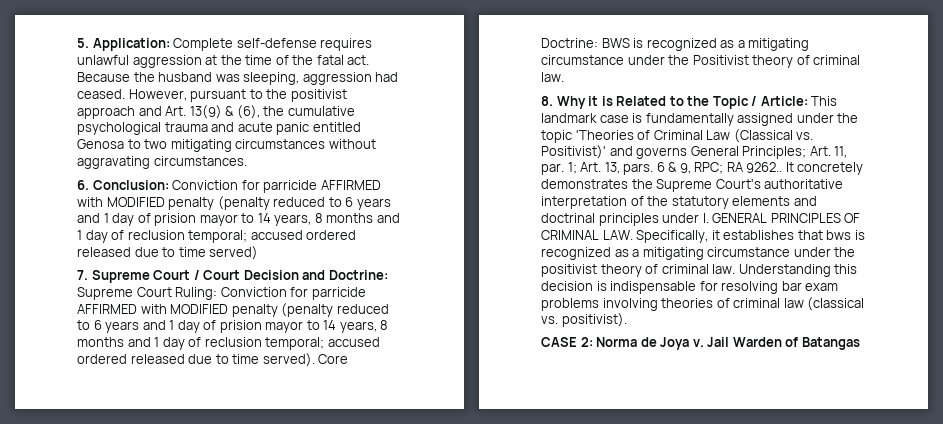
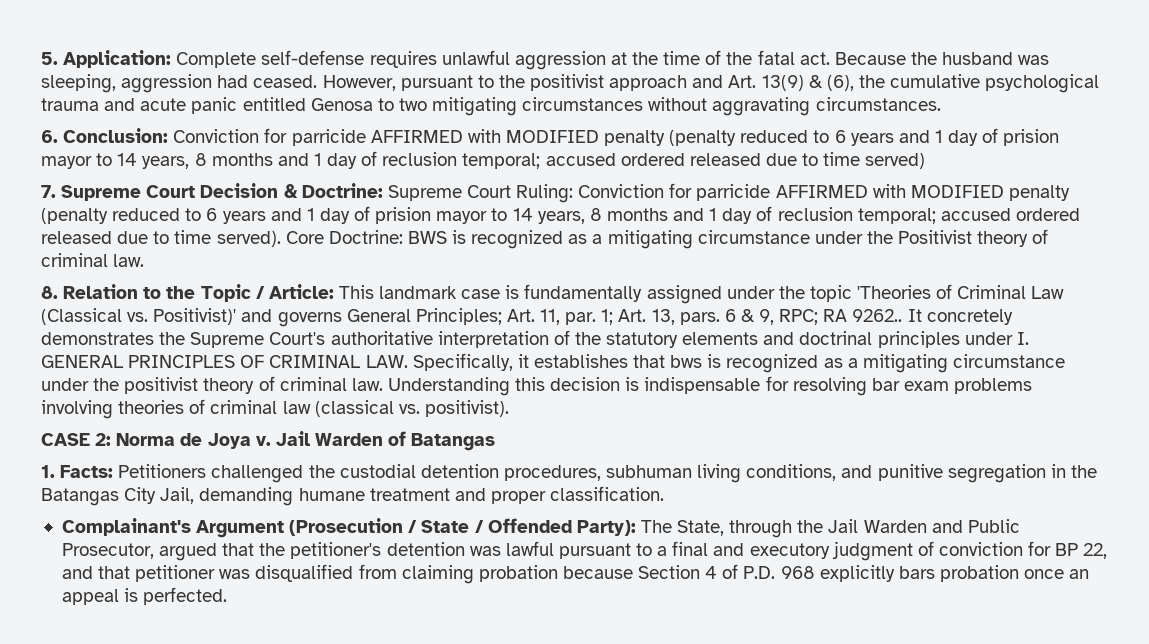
- 7. Supreme Court / Court Decision and Doctrine: Supreme Court Ruling: Conviction for parricide AFFIRMED with MODIFIED penalty (penalty reduced to 6 years and 1 day of prision mayor to 14 years, 8 months and 1 day of reclusion temporal; accused ordered released due to time served).
+ 7. Supreme Court Decision & Doctrine: Supreme Court Ruling: Conviction for parricide AFFIRMED with MODIFIED penalty (penalty reduced to 6 years and 1 day of prision mayor to 14 years, 8 months and 1 day of reclusion temporal; accused ordered released due to time served).
- 8. Why it is Related to the Topic / Article: This landmark case is fundamentally assigned under the topic 'Theories of Criminal Law (Classical vs. Positivist)' and governs General Principles; Art. 11, par.
+ 8. Relation to the Topic / Article: This landmark case is fundamentally assigned under the topic 'Theories of Criminal Law (Classical vs. Positivist)' and governs General Principles; Art. 11, par.
+ 1. Facts: Petitioners challenged the custodial detention procedures, subhuman living conditions, and punitive segregation in the Batangas City Jail, demanding humane treatment and proper classification.
+ Complainant's Argument (Prosecution / State / Offended Party): The State, through the Jail Warden and Public Prosecutor, argued that the petitioner's detention was lawful pursuant to a final and executory judgment of conviction for BP 22, and that petitioner was disqualified from claiming probation because Section 4 of P.D. 968 explicitly bars probation once an appeal is perfected.

